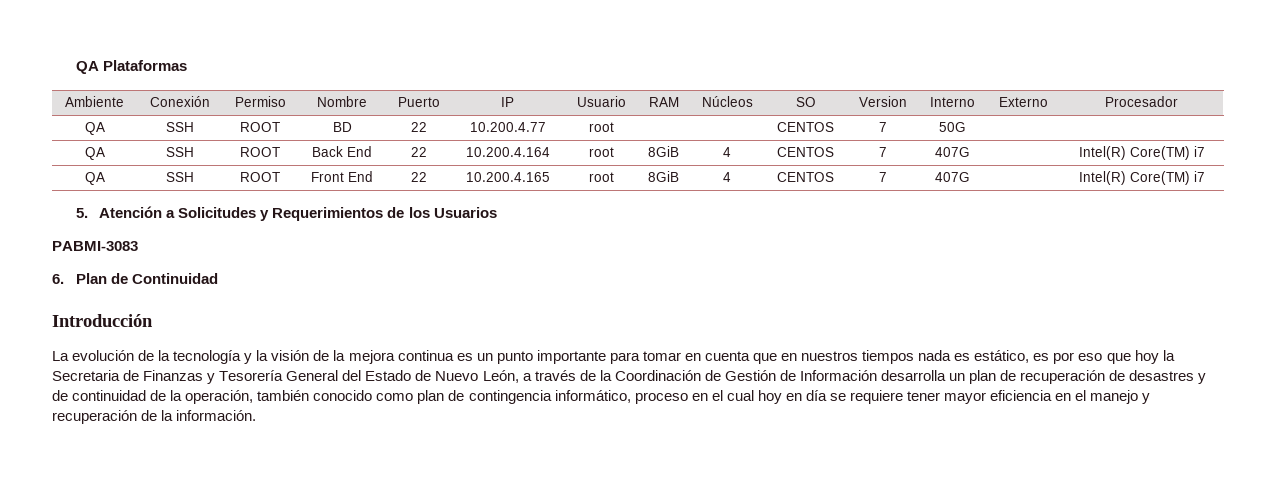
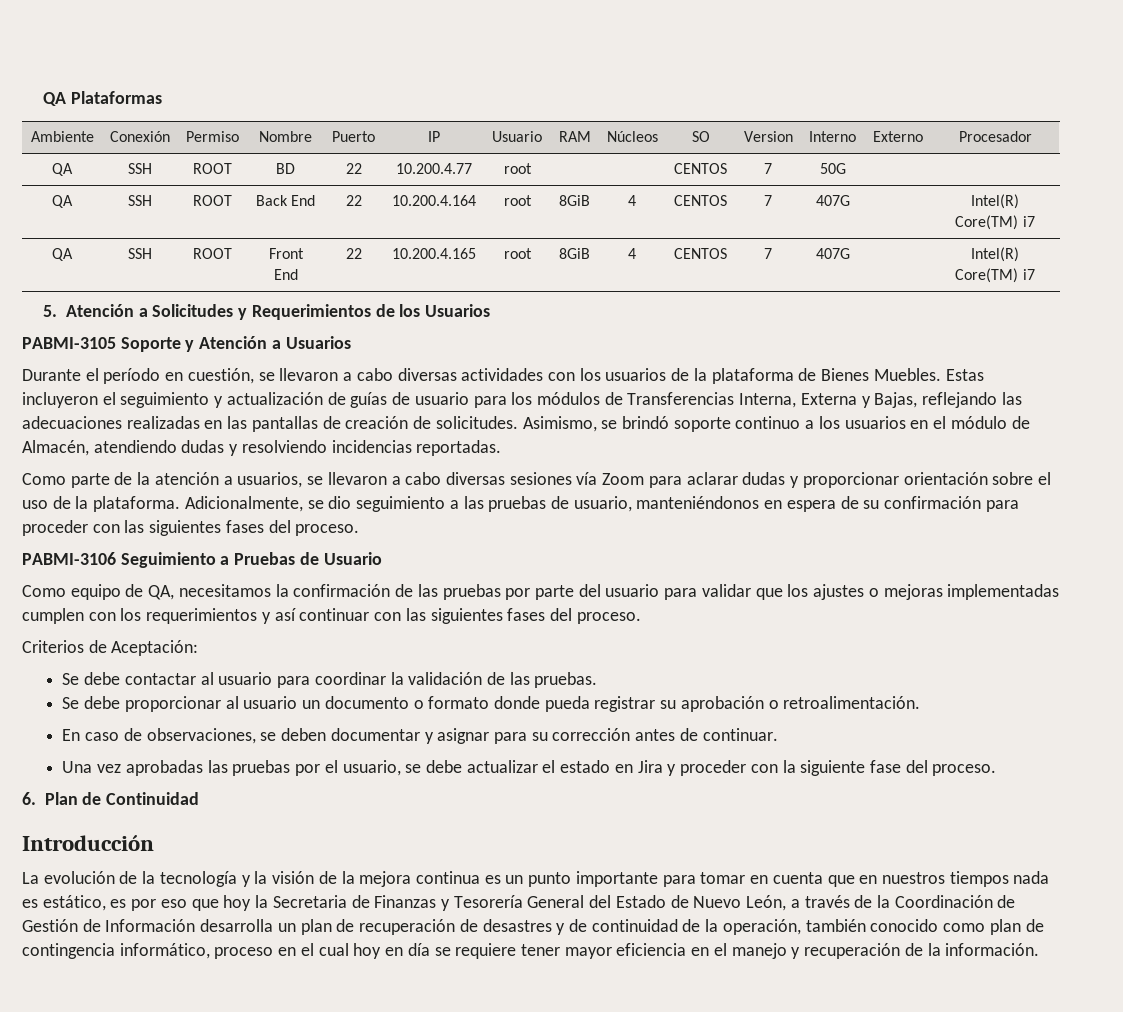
- PABMI-3083
+ PABMI-3105 Soporte y Atención a Usuarios
+ Durante el período en cuestión, se llevaron a cabo diversas actividades con los usuarios de la plataforma de Bienes Muebles. Estas incluyeron el seguimiento y actualización de guías de usuario para los módulos de Transferencias Interna, Externa y Bajas, reflejando las adecuaciones realizadas en las pantallas de creación de solicitudes. Asimismo, se brindó soporte continuo a los usuarios en el módulo de Almacén, atendiendo dudas y resolviendo incidencias reportadas.
+ Como parte de la atención a usuarios, se llevaron a cabo diversas sesiones vía Zoom para aclarar dudas y proporcionar orientación sobre el uso de la plataforma. Adicionalmente, se dio seguimiento a las pruebas de usuario, manteniéndonos en espera de su confirmación para proceder con las siguientes fases del proceso.
+ PABMI-3106 Seguimiento a Pruebas de Usuario
+ Como equipo de QA, necesitamos la confirmación de las pruebas por parte del usuario para validar que los ajustes o mejoras implementadas cumplen con los requerimientos y así continuar con las siguientes fases del proceso.
+ Criterios de Aceptación:
+ Se debe contactar al usuario para coordinar la validación de las pruebas.
+ Se debe proporcionar al usuario un documento o formato donde pueda registrar su aprobación o retroalimentación.
+ En caso de observaciones, se deben documentar y asignar para su corrección antes de continuar.
+ Una vez aprobadas las pruebas por el usuario, se debe actualizar el estado en Jira y proceder con la siguiente fase del proceso.

